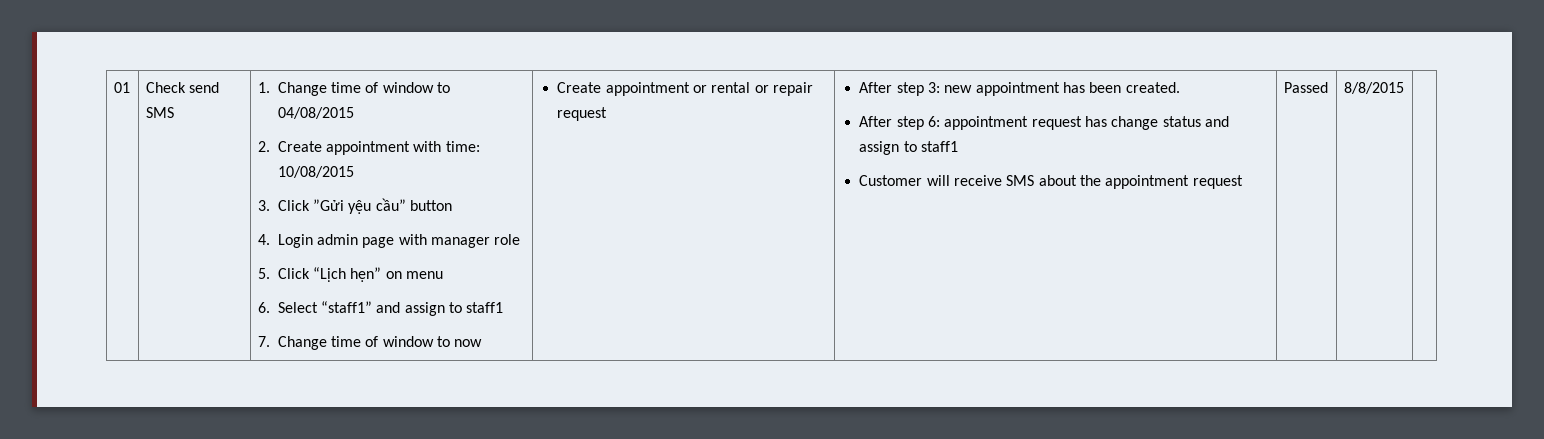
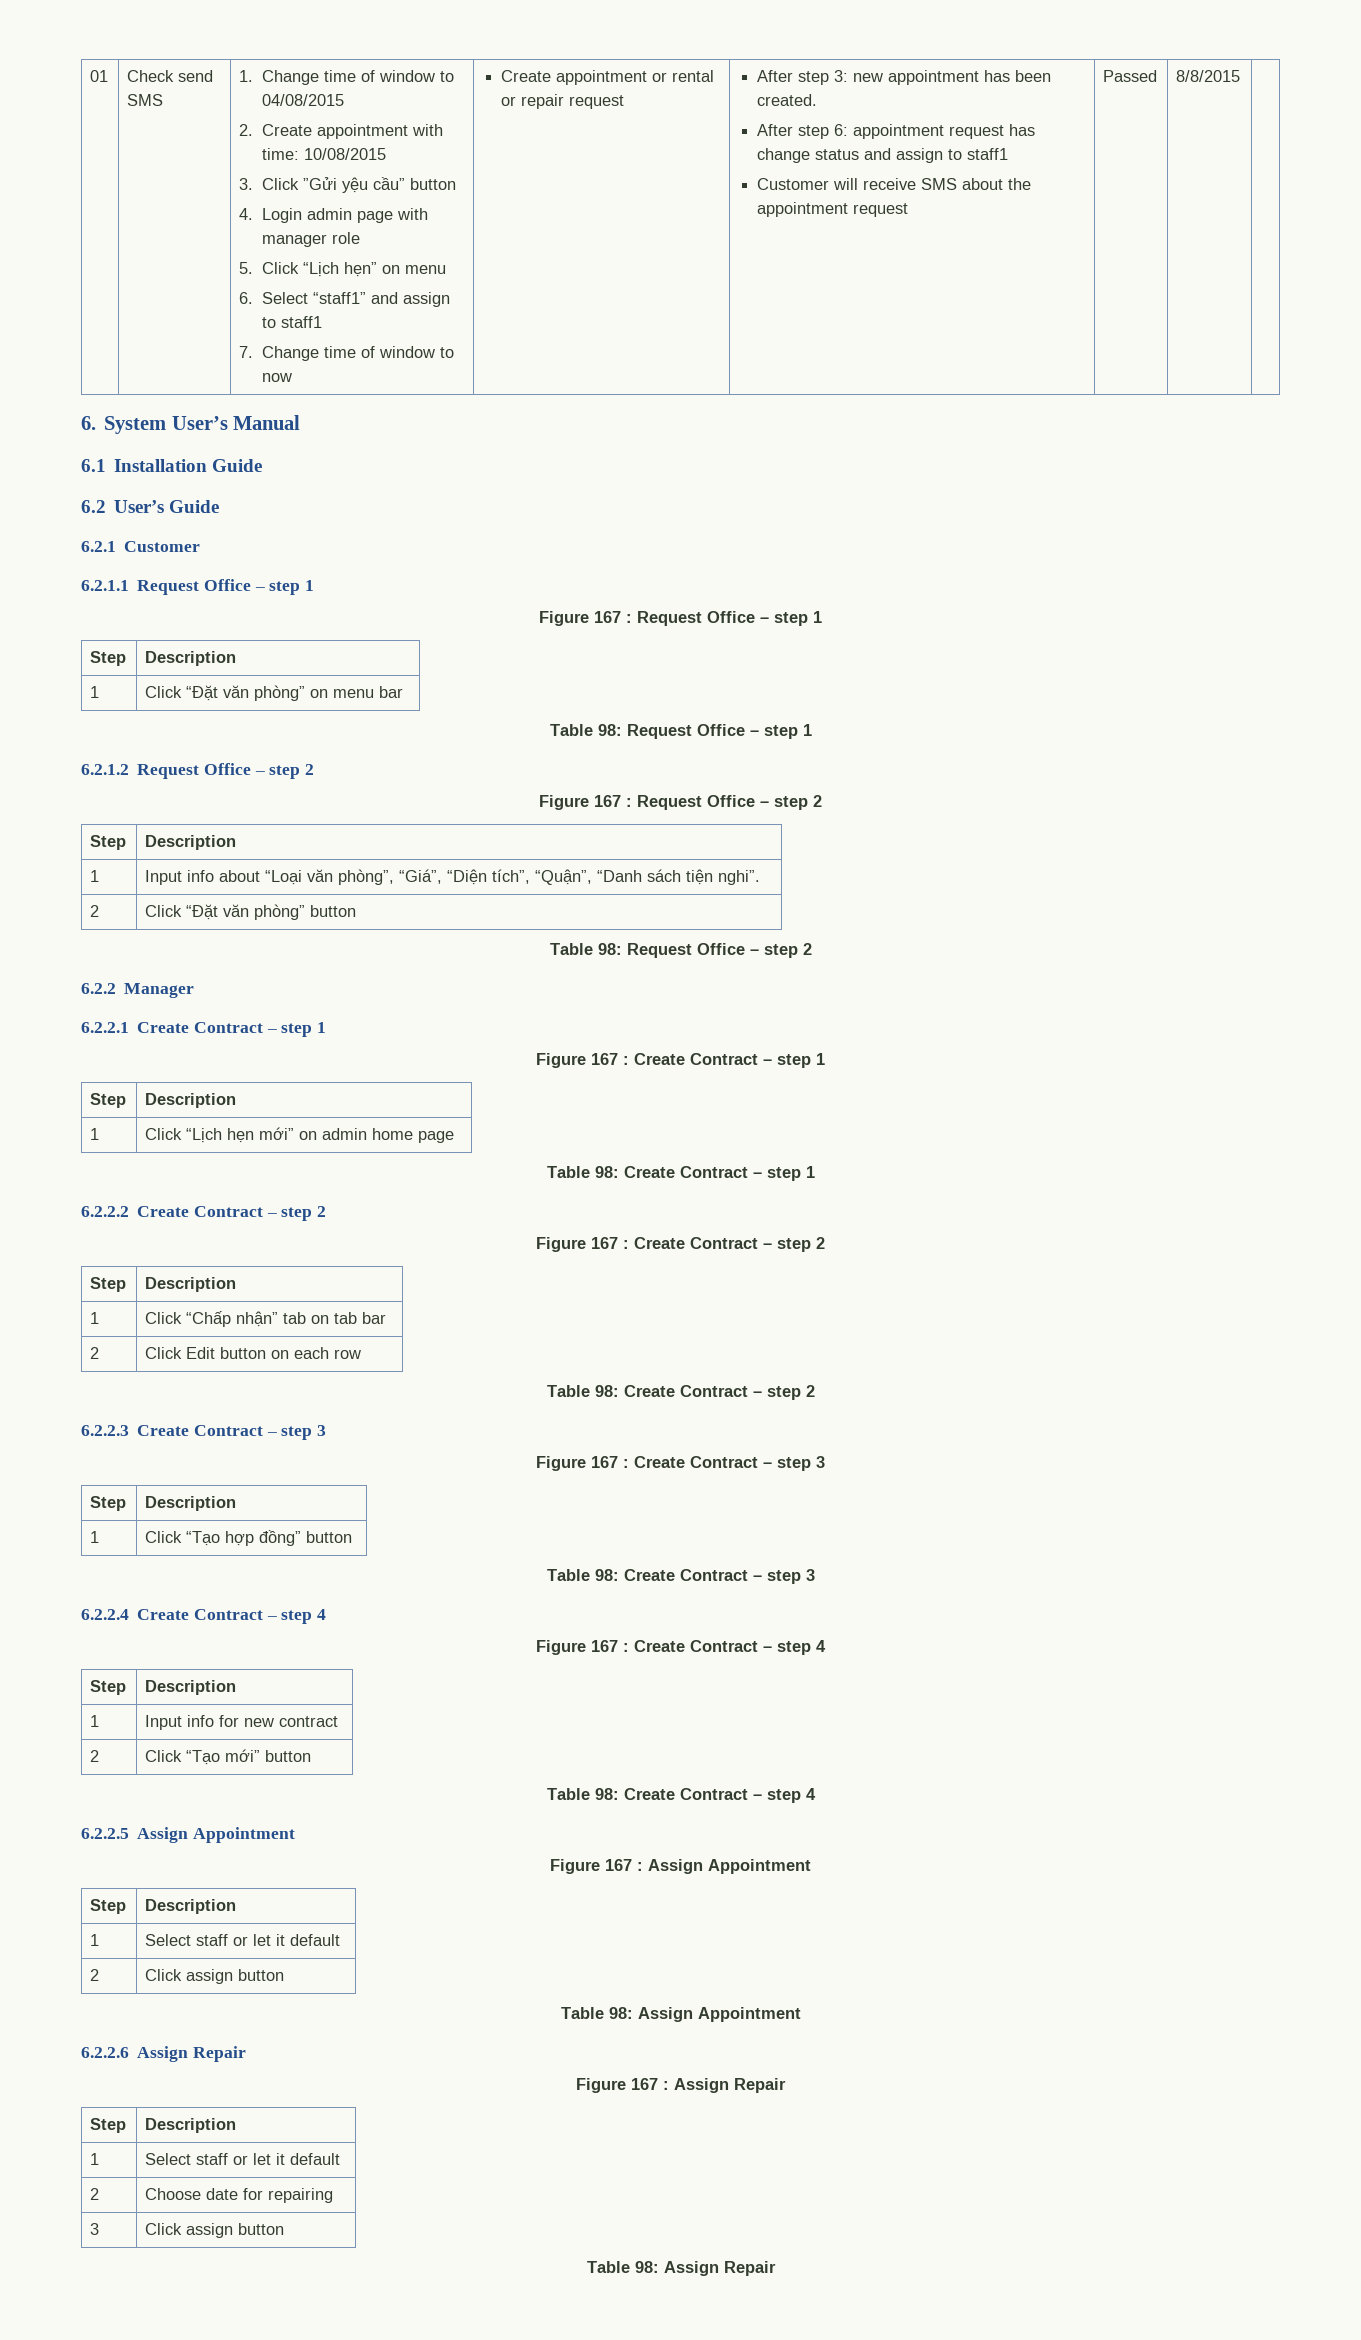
+ 6. System User’s Manual
+ 6.1 Installation Guide
+ 6.2 User’s Guide
+ 6.2.1 Customer
+ 6.2.1.1 Request Office – step 1
+ Figure 167 : Request Office – step 1
+ Step | Description
+ 1 | Click “Đặt văn phòng” on menu bar
+ Table 98: Request Office – step 1
+ 6.2.1.2 Request Office – step 2
+ Figure 167 : Request Office – step 2
+ Step | Description
+ 1 | Input info about “Loại văn phòng”, “Giá”, “Diện tích”, “Quận”, “Danh sách tiện nghi”.
+ 2 | Click “Đặt văn phòng” button
+ Table 98: Request Office – step 2
+ 6.2.2 Manager
+ 6.2.2.1 Create Contract – step 1
+ Figure 167 : Create Contract – step 1
+ Step | Description
+ 1 | Click “Lịch hẹn mới” on admin home page
+ Table 98: Create Contract – step 1
+ 6.2.2.2 Create Contract – step 2
+ Figure 167 : Create Contract – step 2
+ Step | Description
+ 1 | Click “Chấp nhận” tab on tab bar
+ 2 | Click Edit button on each row
+ Table 98: Create Contract – step 2
+ 6.2.2.3 Create Contract – step 3
+ Figure 167 : Create Contract – step 3
+ Step | Description
+ 1 | Click “Tạo hợp đồng” button
+ Table 98: Create Contract – step 3
+ 6.2.2.4 Create Contract – step 4
+ Figure 167 : Create Contract – step 4
+ Step | Description
+ 1 | Input info for new contract
+ 2 | Click “Tạo mới” button
+ Table 98: Create Contract – step 4
+ 6.2.2.5 Assign Appointment
+ Figure 167 : Assign Appointment
+ Step | Description
+ 1 | Select staff or let it default
+ 2 | Click assign button
+ Table 98: Assign Appointment
+ 6.2.2.6 Assign Repair
+ Figure 167 : Assign Repair
+ Step | Description
+ 1 | Select staff or let it default
+ 2 | Choose date for repairing
+ 3 | Click assign button
+ Table 98: Assign Repair

